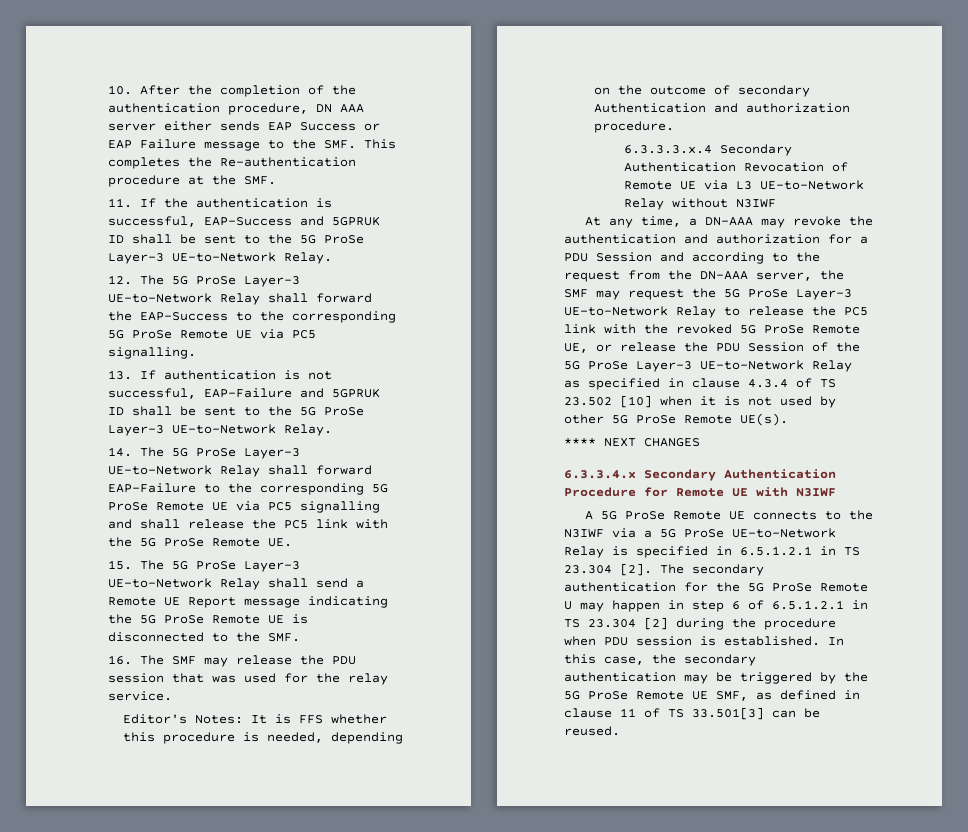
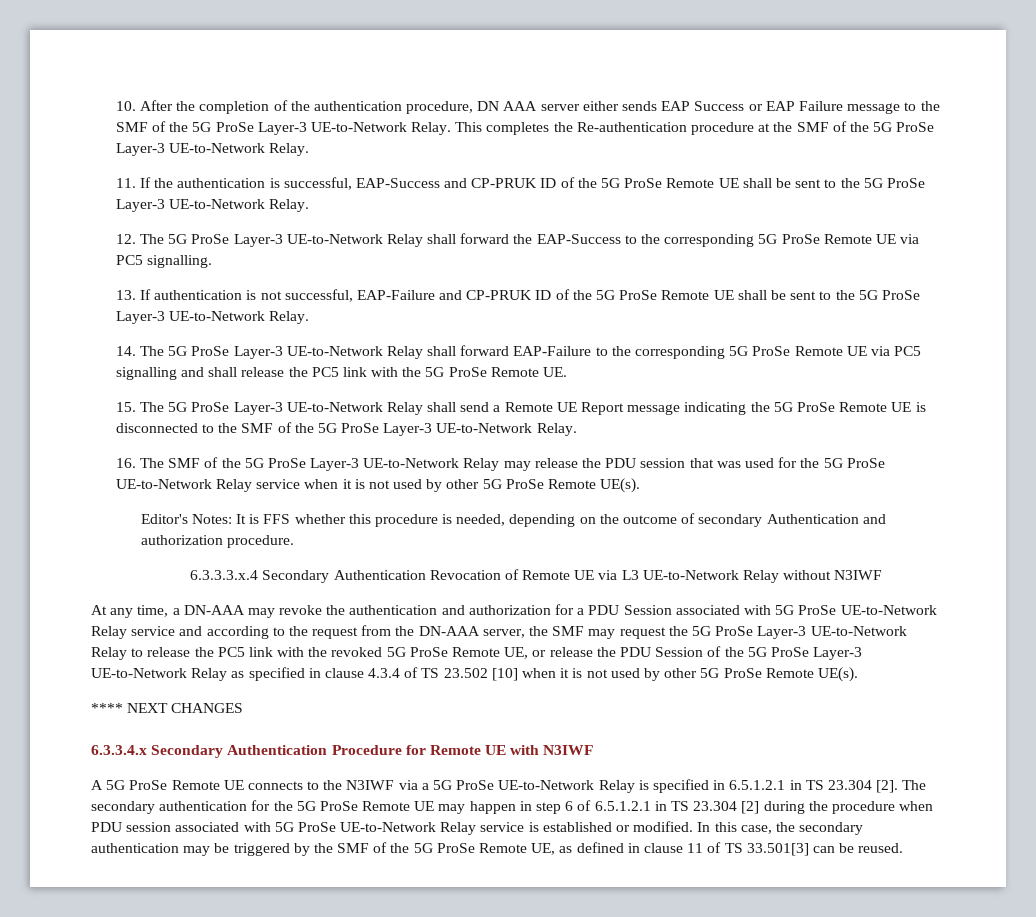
- 10. After the completion of the authentication procedure, DN AAA server either sends EAP Success or EAP Failure message to the SMF. This completes the Re-authentication procedure at the SMF.
+ 10. After the completion of the authentication procedure, DN AAA server either sends EAP Success or EAP Failure message to the SMF of the 5G ProSe Layer-3 UE-to-Network Relay. This completes the Re-authentication procedure at the SMF of the 5G ProSe Layer-3 UE-to-Network Relay.
- 11. If the authentication is successful, EAP-Success and 5GPRUK ID shall be sent to the 5G ProSe Layer-3 UE-to-Network Relay.
+ 11. If the authentication is successful, EAP-Success and CP-PRUK ID of the 5G ProSe Remote UE shall be sent to the 5G ProSe Layer-3 UE-to-Network Relay.
- 13. If authentication is not successful, EAP-Failure and 5GPRUK ID shall be sent to the 5G ProSe Layer-3 UE-to-Network Relay.
+ 13. If authentication is not successful, EAP-Failure and CP-PRUK ID of the 5G ProSe Remote UE shall be sent to the 5G ProSe Layer-3 UE-to-Network Relay.
- 15. The 5G ProSe Layer-3 UE-to-Network Relay shall send a Remote UE Report message indicating the 5G ProSe Remote UE is disconnected to the SMF.
- 16. The SMF may release the PDU session that was used for the relay service.
+ 15. The 5G ProSe Layer-3 UE-to-Network Relay shall send a Remote UE Report message indicating the 5G ProSe Remote UE is disconnected to the SMF of the 5G ProSe Layer-3 UE-to-Network Relay.
+ 16. The SMF of the 5G ProSe Layer-3 UE-to-Network Relay may release the PDU session that was used for the 5G ProSe UE-to-Network Relay service when it is not used by other 5G ProSe Remote UE(s).
- At any time, a DN-AAA may revoke the authentication and authorization for a PDU Session and according to the request from the DN-AAA server, the SMF may request the 5G ProSe Layer-3 UE-to-Network Relay to release the PC5 link with the revoked 5G ProSe Remote UE, or release the PDU Session of the 5G ProSe Layer-3 UE-to-Network Relay as specified in clause 4.3.4 of TS 23.502 [10] when it is not used by other 5G ProSe Remote UE(s).
+ At any time, a DN-AAA may revoke the authentication and authorization for a PDU Session associated with 5G ProSe UE-to-Network Relay service and according to the request from the DN-AAA server, the SMF may request the 5G ProSe Layer-3 UE-to-Network Relay to release the PC5 link with the revoked 5G ProSe Remote UE, or release the PDU Session of the 5G ProSe Layer-3 UE-to-Network Relay as specified in clause 4.3.4 of TS 23.502 [10] when it is not used by other 5G ProSe Remote UE(s).
- The secondary authentication for the 5G ProSe Remote U may happen in step 6 of 6.5.1.2.1 in TS 23.304 [2] during the procedure when PDU session is established.
+ The secondary authentication for the 5G ProSe Remote UE may happen in step 6 of 6.5.1.2.1 in TS 23.304 [2] during the procedure when PDU session associated with 5G ProSe UE-to-Network Relay service is established or modified.
- In this case, the secondary authentication may be triggered by the 5G ProSe Remote UE SMF, as defined in clause 11 of TS 33.501[3] can be reused.
+ In this case, the secondary authentication may be triggered by the SMF of the 5G ProSe Remote UE, as defined in clause 11 of TS 33.501[3] can be reused.

